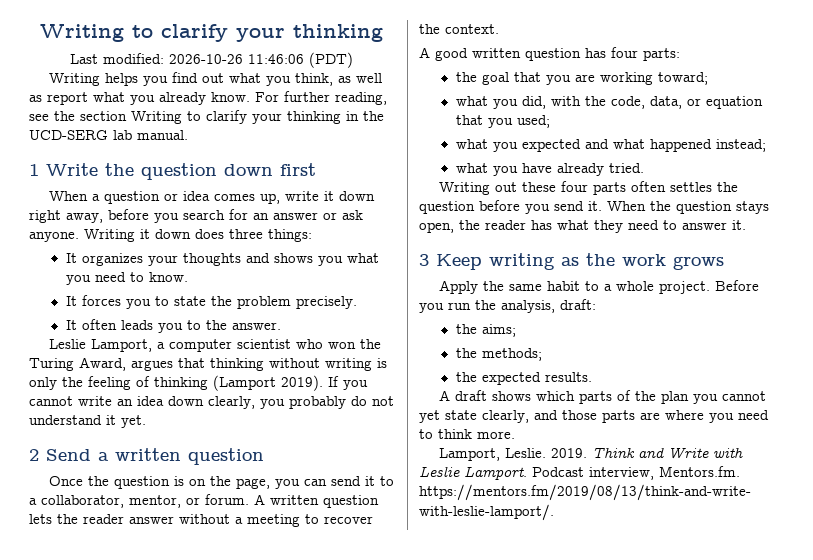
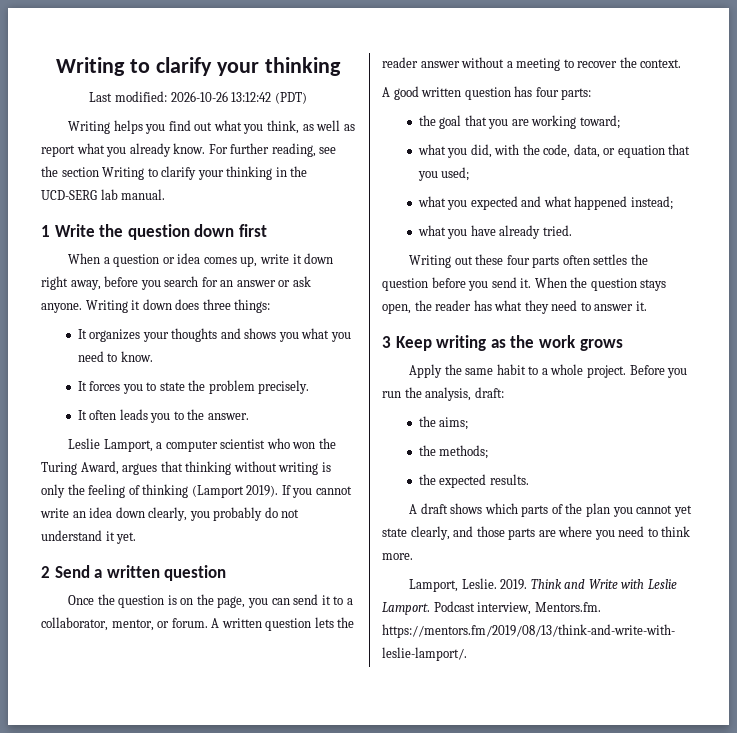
- Last modified: 2026-10-26 11:46:06 (PDT)
+ Last modified: 2026-10-26 13:12:42 (PDT)

